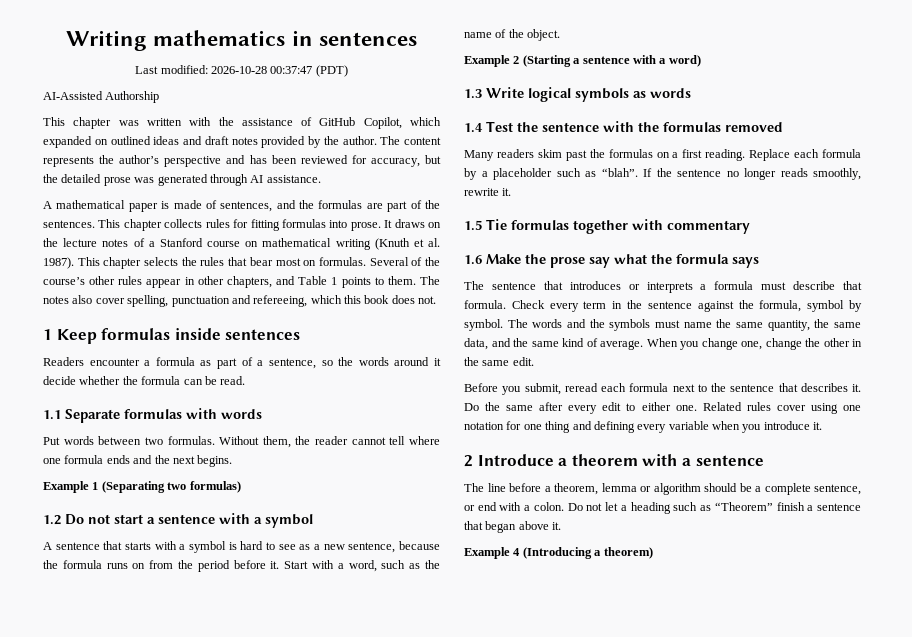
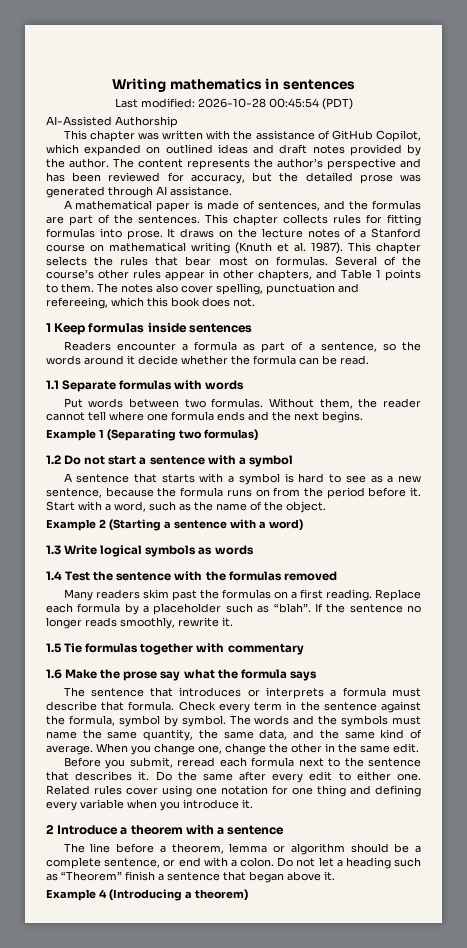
- Last modified: 2026-10-28 00:37:47 (PDT)
+ Last modified: 2026-10-28 00:45:54 (PDT)

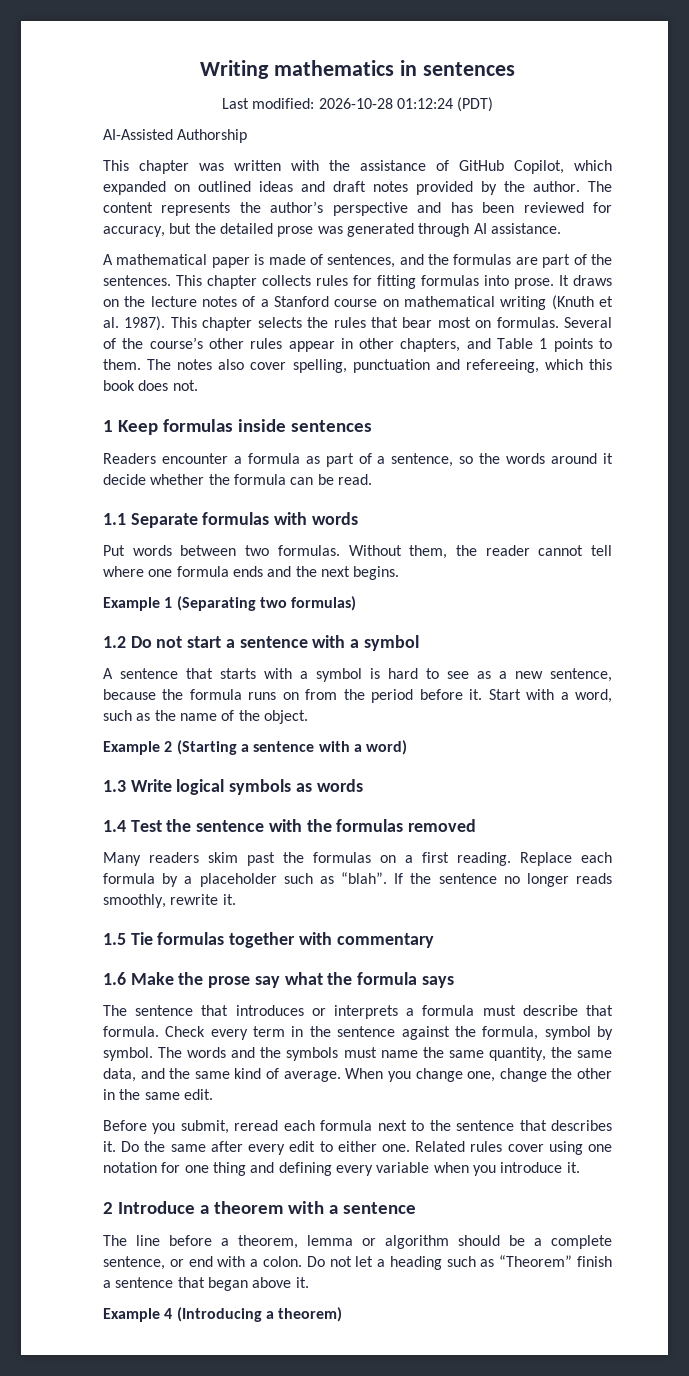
- Last modified: 2026-10-28 00:45:54 (PDT)
+ Last modified: 2026-10-28 01:12:24 (PDT)

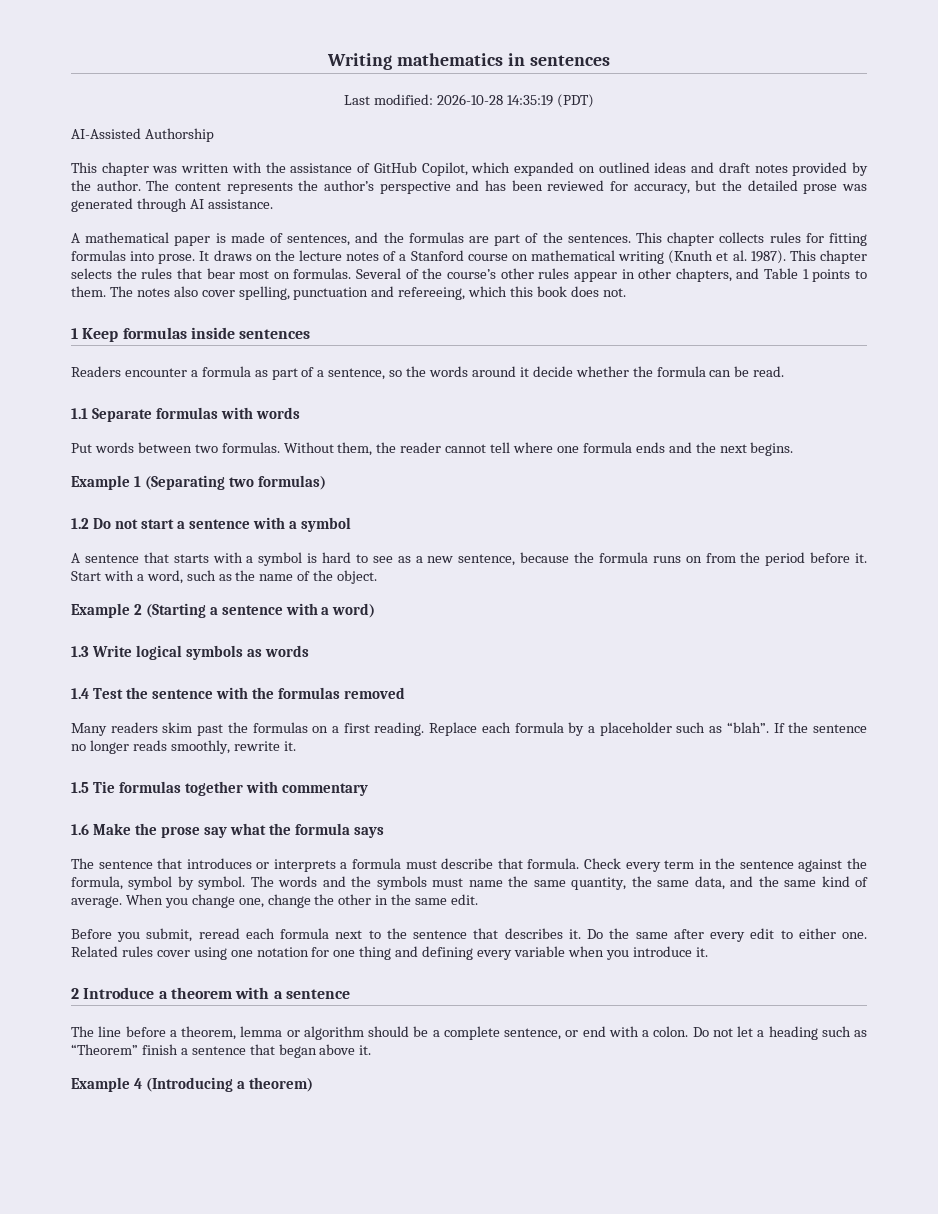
- Last modified: 2026-10-28 01:12:24 (PDT)
+ Last modified: 2026-10-28 14:35:19 (PDT)

